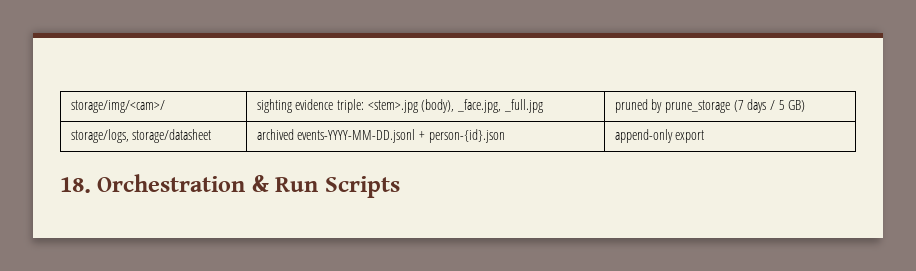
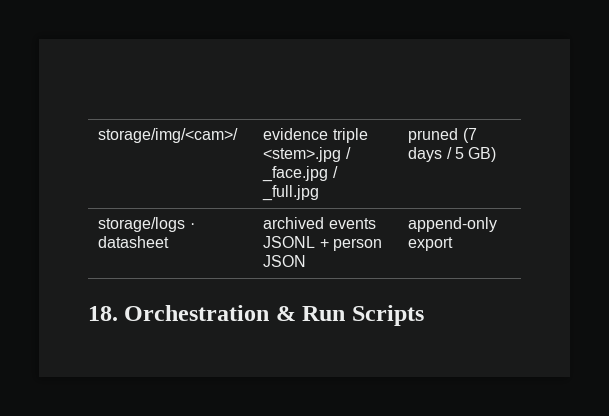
- storage/img/<cam>/ | sighting evidence triple: <stem>.jpg (body), _face.jpg, _full.jpg | pruned by prune_storage (7 days / 5 GB)
+ storage/img/<cam>/ | evidence triple <stem>.jpg / _face.jpg / _full.jpg | pruned (7 days / 5 GB)
- storage/logs, storage/datasheet | archived events-YYYY-MM-DD.jsonl + person-{id}.json | append-only export
+ storage/logs · datasheet | archived events JSONL + person JSON | append-only export

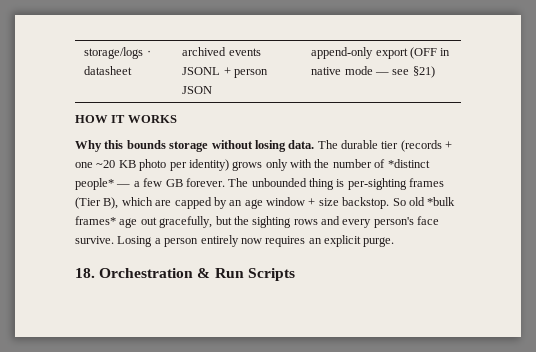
- storage/img/<cam>/ | evidence triple <stem>.jpg / _face.jpg / _full.jpg | pruned (7 days / 5 GB)
- storage/logs · datasheet | archived events JSONL + person JSON | append-only export
+ storage/logs · datasheet | archived events JSONL + person JSON | append-only export (OFF in native mode — see §21)
+ HOW IT WORKS
+ Why this bounds storage without losing data. The durable tier (records + one ~20 KB photo per identity) grows only with the number of *distinct people* — a few GB forever. The unbounded thing is per-sighting frames (Tier B), which are capped by an age window + size backstop. So old *bulk frames* age out gracefully, but the sighting rows and every person's face survive. Losing a person entirely now requires an explicit purge.

